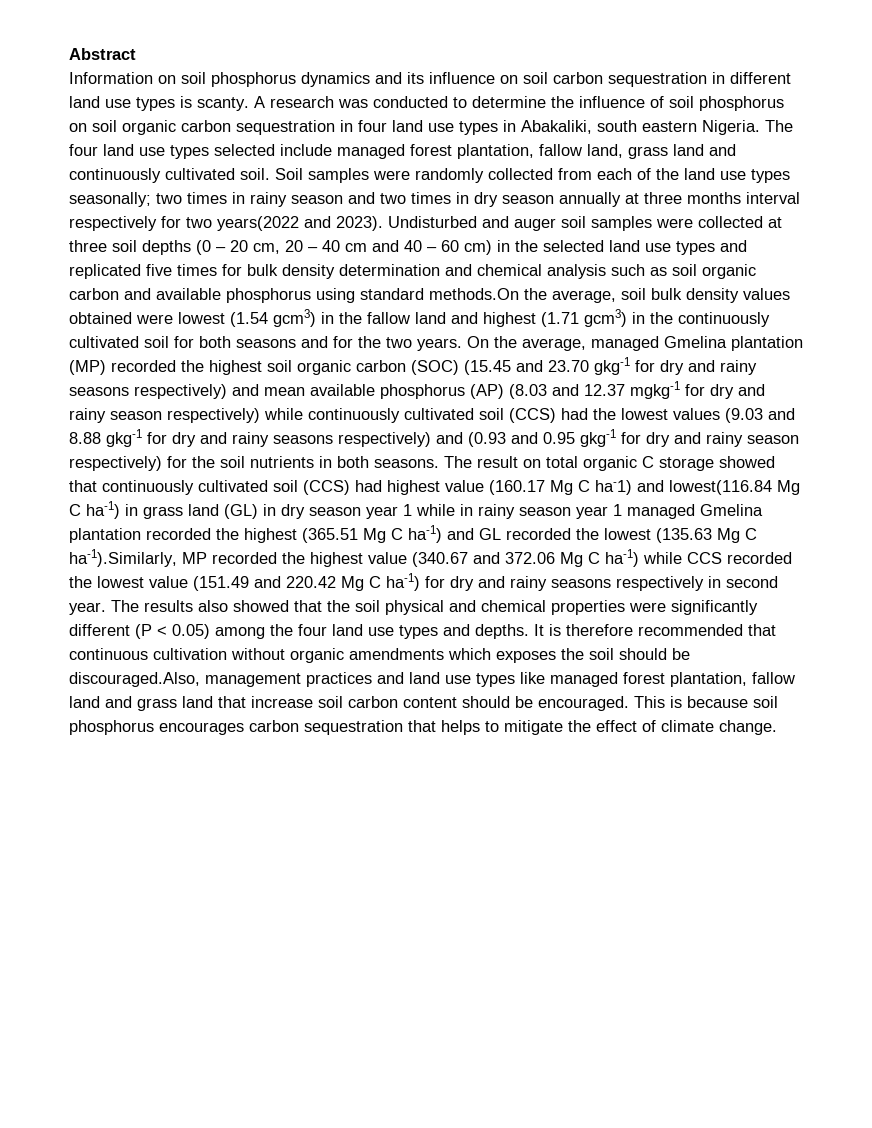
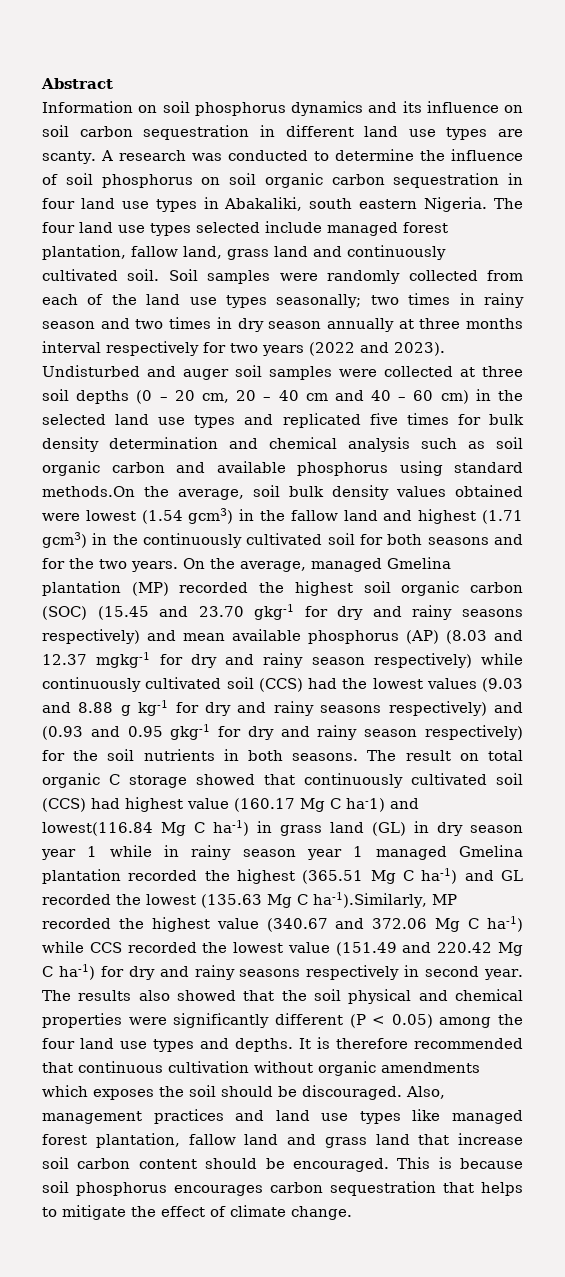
- Information on soil phosphorus dynamics and its influence on soil carbon sequestration in different land use types is scanty.
+ Information on soil phosphorus dynamics and its influence on soil carbon sequestration in different land use types are scanty.
- Soil samples were randomly collected from each of the land use types seasonally; two times in rainy season and two times in dry season annually at three months interval respectively for two years(2022 and 2023).
+ Soil samples were randomly collected from each of the land use types seasonally; two times in rainy season and two times in dry season annually at three months interval respectively for two years (2022 and 2023).
- On the average, managed Gmelina plantation (MP) recorded the highest soil organic carbon (SOC) (15.45 and 23.70 gkg-1 for dry and rainy seasons respectively) and mean available phosphorus (AP) (8.03 and 12.37 mgkg-1 for dry and rainy season respectively) while continuously cultivated soil (CCS) had the lowest values (9.03 and 8.88 gkg-1 for dry and rainy seasons respectively) and (0.93 and 0.95 gkg-1 for dry and rainy season respectively) for the soil nutrients in both seasons.
+ On the average, managed Gmelina plantation (MP) recorded the highest soil organic carbon (SOC) (15.45 and 23.70 gkg-1 for dry and rainy seasons respectively) and mean available phosphorus (AP) (8.03 and 12.37 mgkg-1 for dry and rainy season respectively) while continuously cultivated soil (CCS) had the lowest values (9.03 and 8.88 g kg-1 for dry and rainy seasons respectively) and (0.93 and 0.95 gkg-1 for dry and rainy season respectively) for the soil nutrients in both seasons.
- It is therefore recommended that continuous cultivation without organic amendments which exposes the soil should be discouraged.Also, management practices and land use types like managed forest plantation, fallow land and grass land that increase soil carbon content should be encouraged.
+ It is therefore recommended that continuous cultivation without organic amendments which exposes the soil should be discouraged. Also, management practices and land use types like managed forest plantation, fallow land and grass land that increase soil carbon content should be encouraged.

